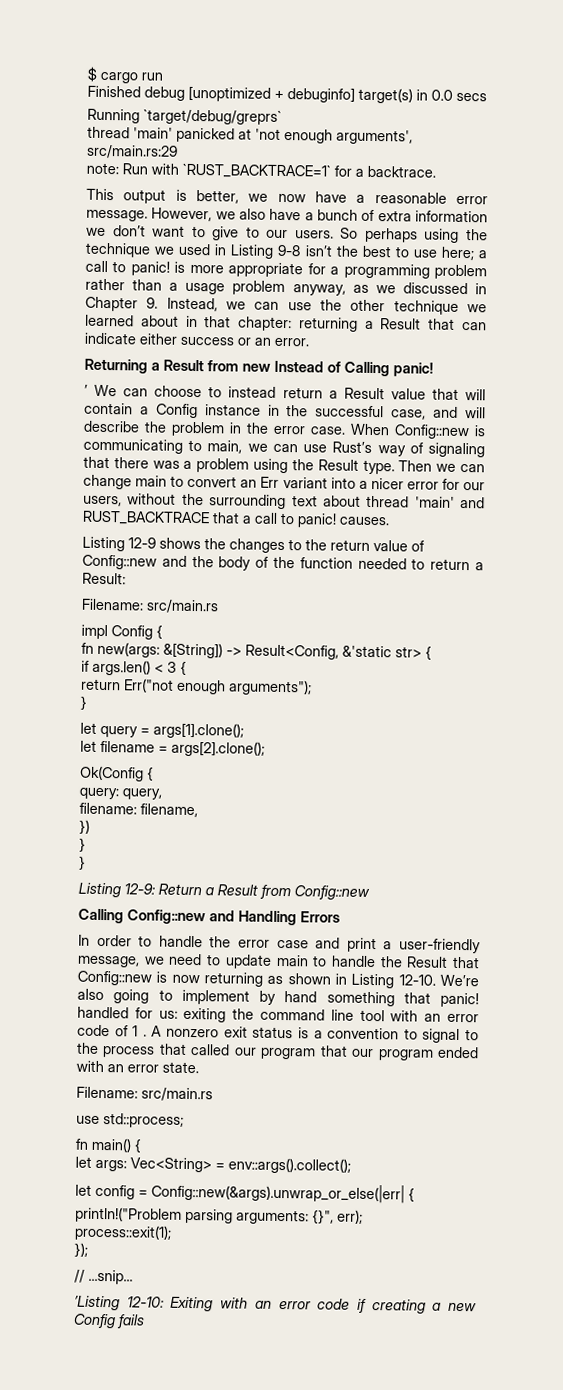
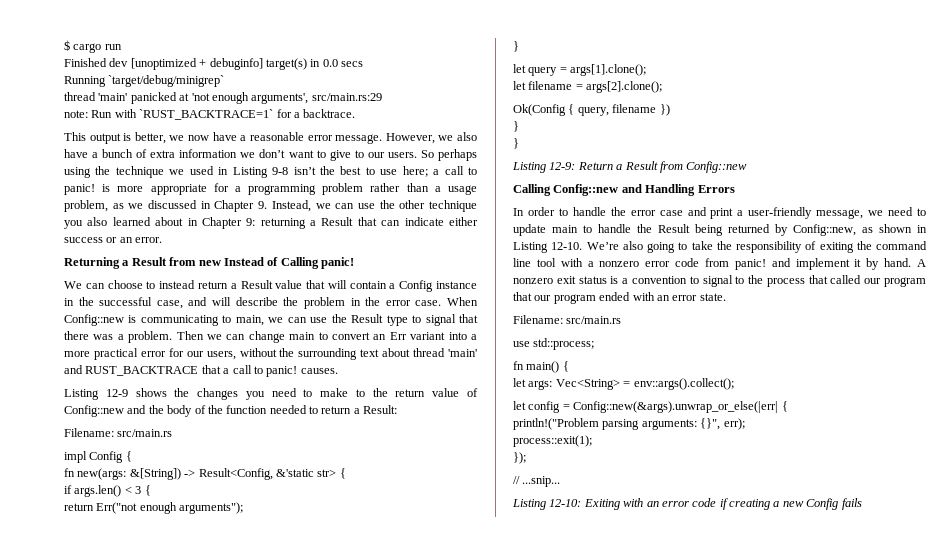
- Finished debug [unoptimized + debuginfo] target(s) in 0.0 secs
+ Finished dev [unoptimized + debuginfo] target(s) in 0.0 secs
- Running `target/debug/greprs`
+ Running `target/debug/minigrep`
- So perhaps using the technique we used in Listing 9-8 isn’t the best to use here; a call to panic! is more appropriate for a programming problem rather than a usage problem anyway, as we discussed in Chapter 9. Instead, we can use the other technique we learned about in that chapter: returning a Result that can indicate either success or an error.
+ So perhaps using the technique we used in Listing 9-8 isn’t the best to use here; a call to panic! is more appropriate for a programming problem rather than a usage problem, as we discussed in Chapter 9. Instead, we can use the other technique you also learned about in Chapter 9: returning a Result that can indicate either success or an error.
- ’ We can choose to instead return a Result value that will contain a Config instance in the successful case, and will describe the problem in the error case.
+ We can choose to instead return a Result value that will contain a Config instance in the successful case, and will describe the problem in the error case.
- When Config::new is communicating to main, we can use Rust’s way of signaling that there was a problem using the Result type.
+ When Config::new is communicating to main, we can use the Result type to signal that there was a problem.
- Then we can change main to convert an Err variant into a nicer error for our users, without the surrounding text about thread 'main' and RUST_BACKTRACE that a call to panic! causes.
+ Then we can change main to convert an Err variant into a more practical error for our users, without the surrounding text about thread 'main' and RUST_BACKTRACE that a call to panic! causes.
- Listing 12-9 shows the changes to the return value of Config::new and the body of the function needed to return a Result:
+ Listing 12-9 shows the changes you need to make to the return value of Config::new and the body of the function needed to return a Result:
- Ok(Config {
- query: query,
- filename: filename,
- })
+ Ok(Config { query, filename })
- In order to handle the error case and print a user-friendly message, we need to update main to handle the Result that Config::new is now returning as shown in Listing 12-10.
+ In order to handle the error case and print a user-friendly message, we need to update main to handle the Result being returned by Config::new, as shown in Listing 12-10.
- We’re also going to implement by hand something that panic! handled for us: exiting the command line tool with an error code of 1 .
+ We’re also going to take the responsibility of exiting the command line tool with a nonzero error code from panic! and implement it by hand.
- ’Listing 12-10: Exiting with an error code if creating a new Config fails
+ Listing 12-10: Exiting with an error code if creating a new Config fails

